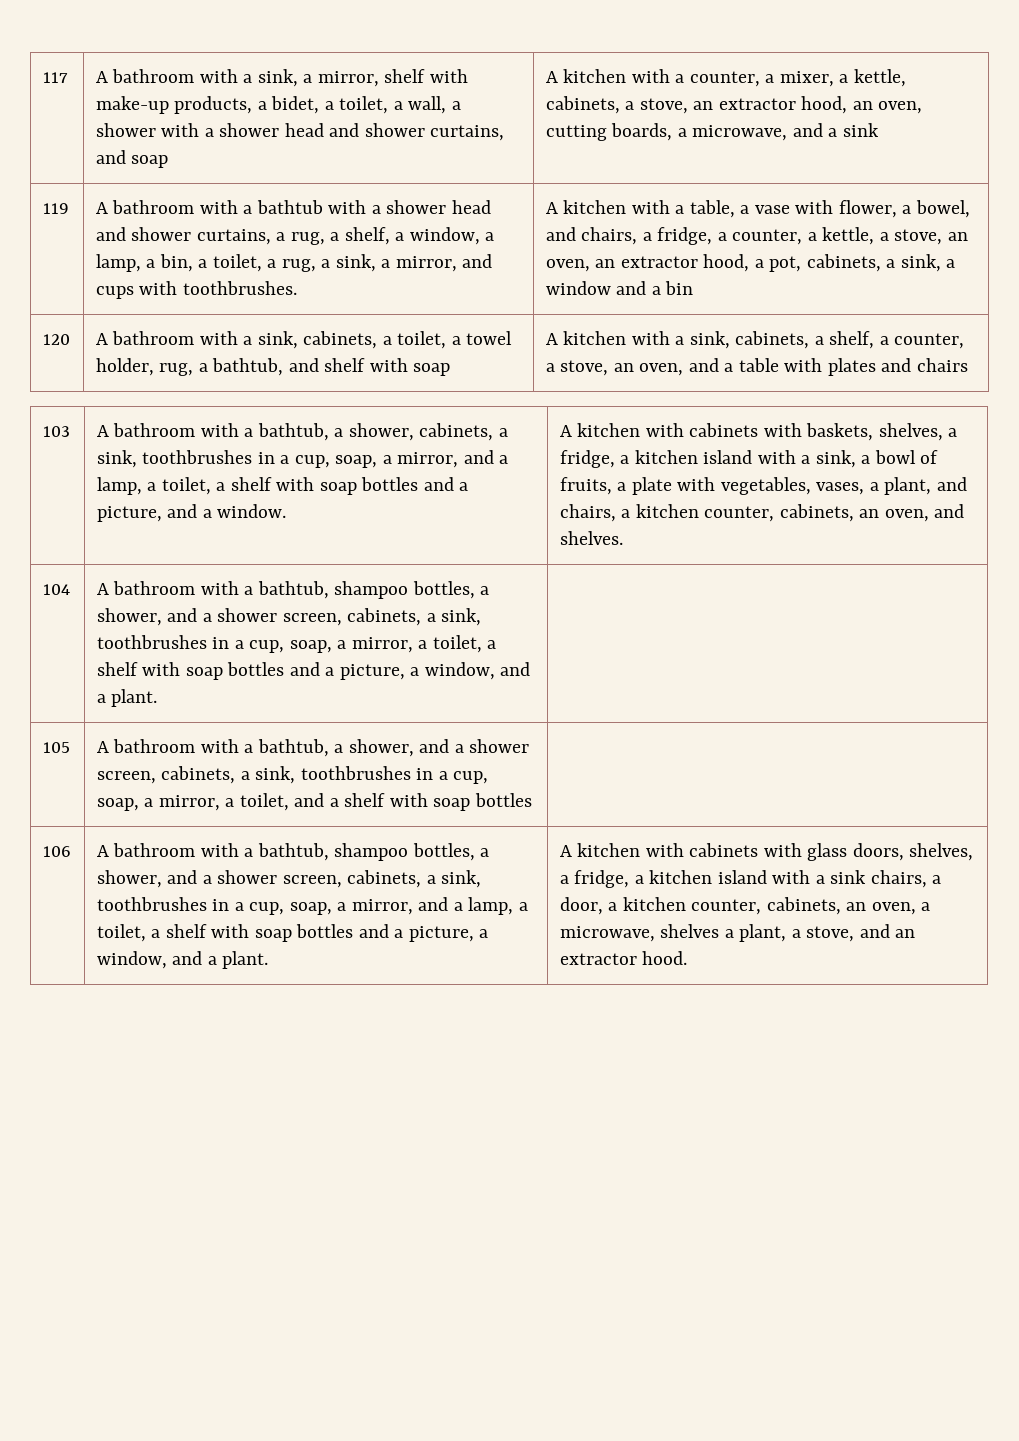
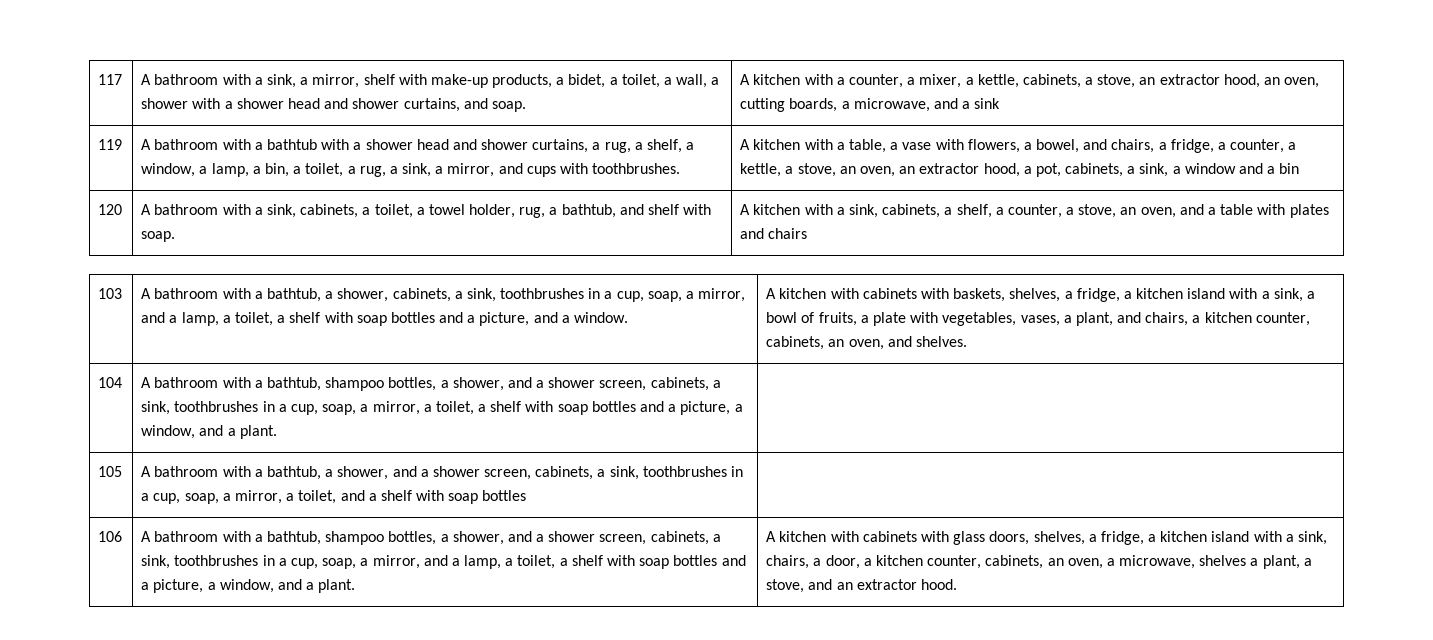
- A bathroom with a sink, a mirror, shelf with make-up products, a bidet, a toilet, a wall, a shower with a shower head and shower curtains, and soap
+ A bathroom with a sink, a mirror, shelf with make-up products, a bidet, a toilet, a wall, a shower with a shower head and shower curtains, and soap.
- A kitchen with a table, a vase with flower, a bowel, and chairs, a fridge, a counter, a kettle, a stove, an oven, an extractor hood, a pot, cabinets, a sink, a window and a bin
+ A kitchen with a table, a vase with flowers, a bowel, and chairs, a fridge, a counter, a kettle, a stove, an oven, an extractor hood, a pot, cabinets, a sink, a window and a bin
- 120 | A bathroom with a sink, cabinets, a toilet, a towel holder, rug, a bathtub, and shelf with soap | A kitchen with a sink, cabinets, a shelf, a counter, a stove, an oven, and a table with plates and chairs
+ 120 | A bathroom with a sink, cabinets, a toilet, a towel holder, rug, a bathtub, and shelf with soap. | A kitchen with a sink, cabinets, a shelf, a counter, a stove, an oven, and a table with plates and chairs
- A kitchen with cabinets with glass doors, shelves, a fridge, a kitchen island with a sink chairs, a door, a kitchen counter, cabinets, an oven, a microwave, shelves a plant, a stove, and an extractor hood.
+ A kitchen with cabinets with glass doors, shelves, a fridge, a kitchen island with a sink, chairs, a door, a kitchen counter, cabinets, an oven, a microwave, shelves a plant, a stove, and an extractor hood.

